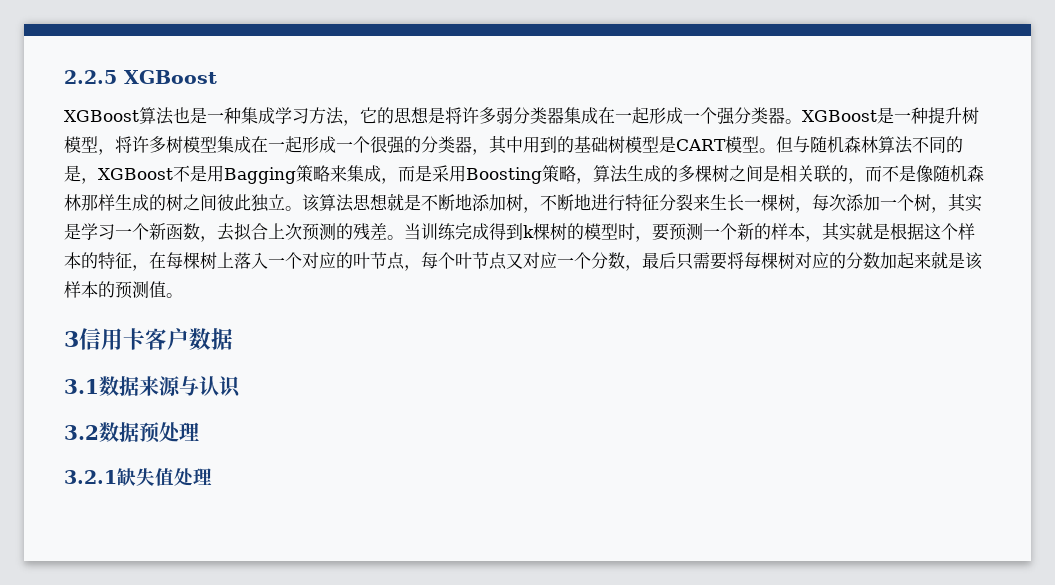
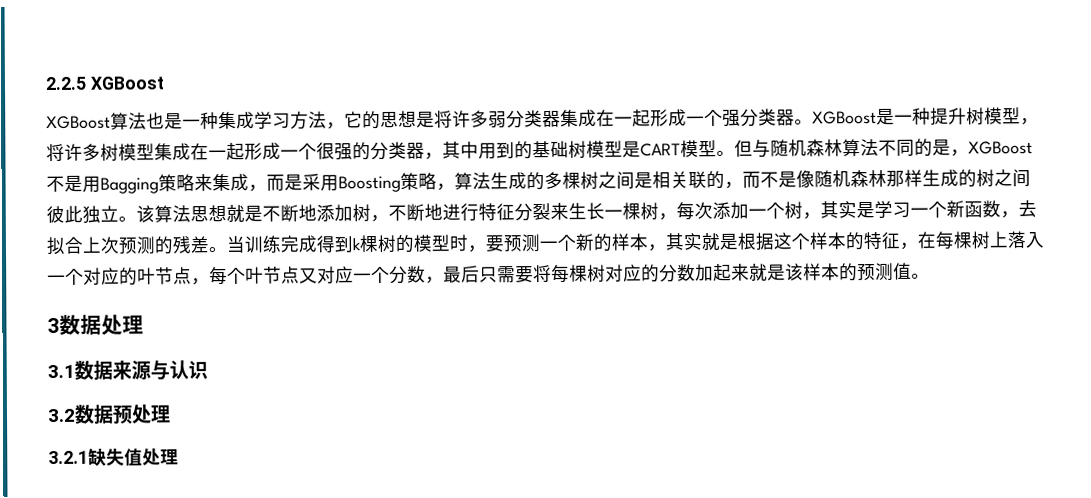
- 3信用卡客户数据
+ 3数据处理

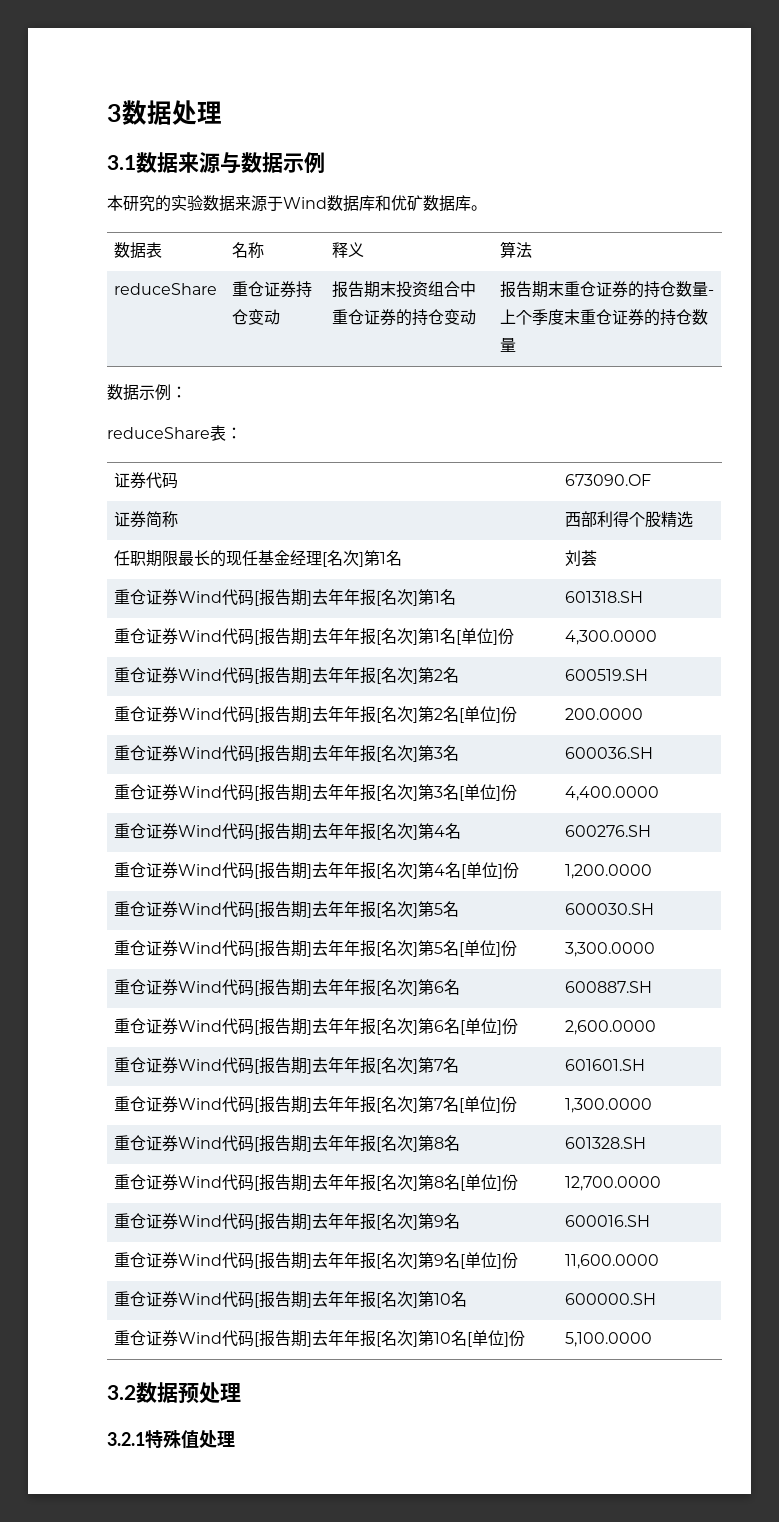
- 2.2.5 XGBoost
- XGBoost算法也是一种集成学习方法，它的思想是将许多弱分类器集成在一起形成一个强分类器。XGBoost是一种提升树模型，将许多树模型集成在一起形成一个很强的分类器，其中用到的基础树模型是CART模型。但与随机森林算法不同的是，XGBoost不是用Bagging策略来集成，而是采用Boosting策略，算法生成的多棵树之间是相关联的，而不是像随机森林那样生成的树之间彼此独立。该算法思想就是不断地添加树，不断地进行特征分裂来生长一棵树，每次添加一个树，其实是学习一个新函数，去拟合上次预测的残差。当训练完成得到k棵树的模型时，要预测一个新的样本，其实就是根据这个样本的特征，在每棵树上落入一个对应的叶节点，每个叶节点又对应一个分数，最后只需要将每棵树对应的分数加起来就是该样本的预测值。
- 3.1数据来源与认识
+ 3.1数据来源与数据示例
+ 本研究的实验数据来源于Wind数据库和优矿数据库。
+ 数据表 | 名称 | 释义 | 算法
+ reduceShare | 重仓证券持仓变动 | 报告期末投资组合中重仓证券的持仓变动 | 报告期末重仓证券的持仓数量-上个季度末重仓证券的持仓数量
+ 数据示例：
+ reduceShare表：
+ 证券代码 | 673090.OF
+ 证券简称 | 西部利得个股精选
+ 任职期限最长的现任基金经理[名次]第1名 | 刘荟
+ 重仓证券Wind代码[报告期]去年年报[名次]第1名 | 601318.SH
+ 重仓证券Wind代码[报告期]去年年报[名次]第1名[单位]份 | 4,300.0000
+ 重仓证券Wind代码[报告期]去年年报[名次]第2名 | 600519.SH
+ 重仓证券Wind代码[报告期]去年年报[名次]第2名[单位]份 | 200.0000
+ 重仓证券Wind代码[报告期]去年年报[名次]第3名 | 600036.SH
+ 重仓证券Wind代码[报告期]去年年报[名次]第3名[单位]份 | 4,400.0000
+ 重仓证券Wind代码[报告期]去年年报[名次]第4名 | 600276.SH
+ 重仓证券Wind代码[报告期]去年年报[名次]第4名[单位]份 | 1,200.0000
+ 重仓证券Wind代码[报告期]去年年报[名次]第5名 | 600030.SH
+ 重仓证券Wind代码[报告期]去年年报[名次]第5名[单位]份 | 3,300.0000
+ 重仓证券Wind代码[报告期]去年年报[名次]第6名 | 600887.SH
+ 重仓证券Wind代码[报告期]去年年报[名次]第6名[单位]份 | 2,600.0000
+ 重仓证券Wind代码[报告期]去年年报[名次]第7名 | 601601.SH
+ 重仓证券Wind代码[报告期]去年年报[名次]第7名[单位]份 | 1,300.0000
+ 重仓证券Wind代码[报告期]去年年报[名次]第8名 | 601328.SH
+ 重仓证券Wind代码[报告期]去年年报[名次]第8名[单位]份 | 12,700.0000
+ 重仓证券Wind代码[报告期]去年年报[名次]第9名 | 600016.SH
+ 重仓证券Wind代码[报告期]去年年报[名次]第9名[单位]份 | 11,600.0000
+ 重仓证券Wind代码[报告期]去年年报[名次]第10名 | 600000.SH
+ 重仓证券Wind代码[报告期]去年年报[名次]第10名[单位]份 | 5,100.0000
- 3.2.1缺失值处理
+ 3.2.1特殊值处理

